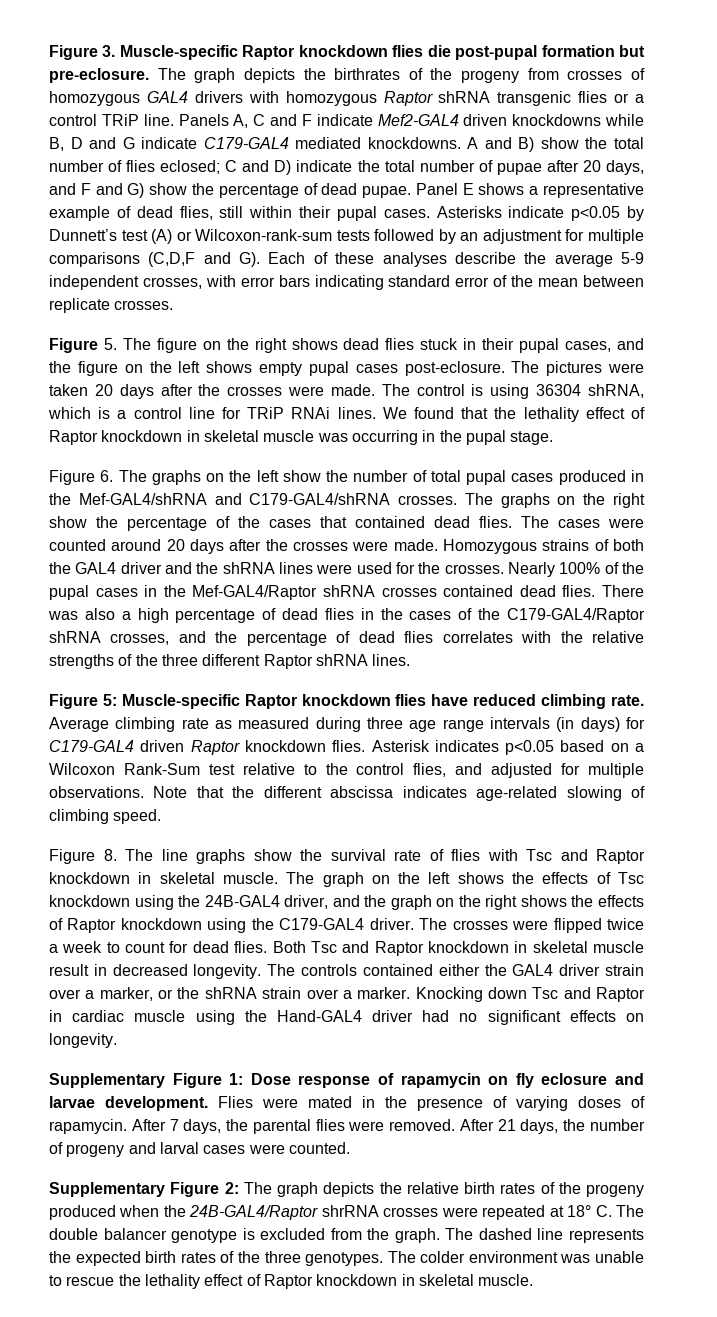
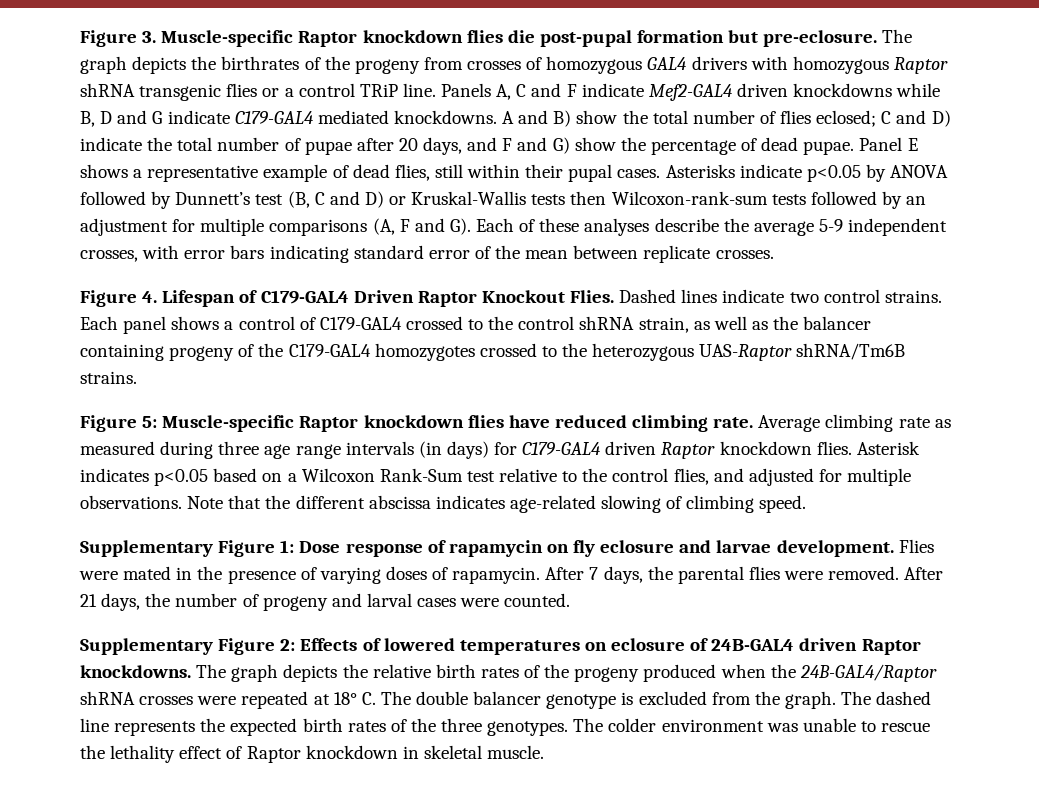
- Asterisks indicate p<0.05 by Dunnett’s test (A) or Wilcoxon-rank-sum tests followed by an adjustment for multiple comparisons (C,D,F and G). Each of these analyses describe the average 5-9 independent crosses, with error bars indicating standard error of the mean between replicate crosses.
+ Asterisks indicate p<0.05 by ANOVA followed by Dunnett’s test (B, C and D) or Kruskal-Wallis tests then Wilcoxon-rank-sum tests followed by an adjustment for multiple comparisons (A, F and G). Each of these analyses describe the average 5-9 independent crosses, with error bars indicating standard error of the mean between replicate crosses.
- Figure 5. The figure on the right shows dead flies stuck in their pupal cases, and the figure on the left shows empty pupal cases post-eclosure. The pictures were taken 20 days after the crosses were made. The control is using 36304 shRNA, which is a control line for TRiP RNAi lines. We found that the lethality effect of Raptor knockdown in skeletal muscle was occurring in the pupal stage.
- Figure 6. The graphs on the left show the number of total pupal cases produced in the Mef-GAL4/shRNA and C179-GAL4/shRNA crosses. The graphs on the right show the percentage of the cases that contained dead flies. The cases were counted around 20 days after the crosses were made. Homozygous strains of both the GAL4 driver and the shRNA lines were used for the crosses. Nearly 100% of the pupal cases in the Mef-GAL4/Raptor shRNA crosses contained dead flies. There was also a high percentage of dead flies in the cases of the C179-GAL4/Raptor shRNA crosses, and the percentage of dead flies correlates with the relative strengths of the three different Raptor shRNA lines.
+ Figure 4. Lifespan of C179-GAL4 Driven Raptor Knockout Flies. Dashed lines indicate two control strains. Each panel shows a control of C179-GAL4 crossed to the control shRNA strain, as well as the balancer containing progeny of the C179-GAL4 homozygotes crossed to the heterozygous UAS-Raptor shRNA/Tm6B strains.
- Figure 8. The line graphs show the survival rate of flies with Tsc and Raptor knockdown in skeletal muscle. The graph on the left shows the effects of Tsc knockdown using the 24B-GAL4 driver, and the graph on the right shows the effects of Raptor knockdown using the C179-GAL4 driver. The crosses were flipped twice a week to count for dead flies. Both Tsc and Raptor knockdown in skeletal muscle result in decreased longevity. The controls contained either the GAL4 driver strain over a marker, or the shRNA strain over a marker. Knocking down Tsc and Raptor in cardiac muscle using the Hand-GAL4 driver had no significant effects on longevity.
- Supplementary Figure 2: The graph depicts the relative birth rates of the progeny produced when the 24B-GAL4/Raptor shrRNA crosses were repeated at 18° C. The double balancer genotype is excluded from the graph.
+ Supplementary Figure 2: Effects of lowered temperatures on eclosure of 24B-GAL4 driven Raptor knockdowns. The graph depicts the relative birth rates of the progeny produced when the 24B-GAL4/Raptor shRNA crosses were repeated at 18° C. The double balancer genotype is excluded from the graph.

